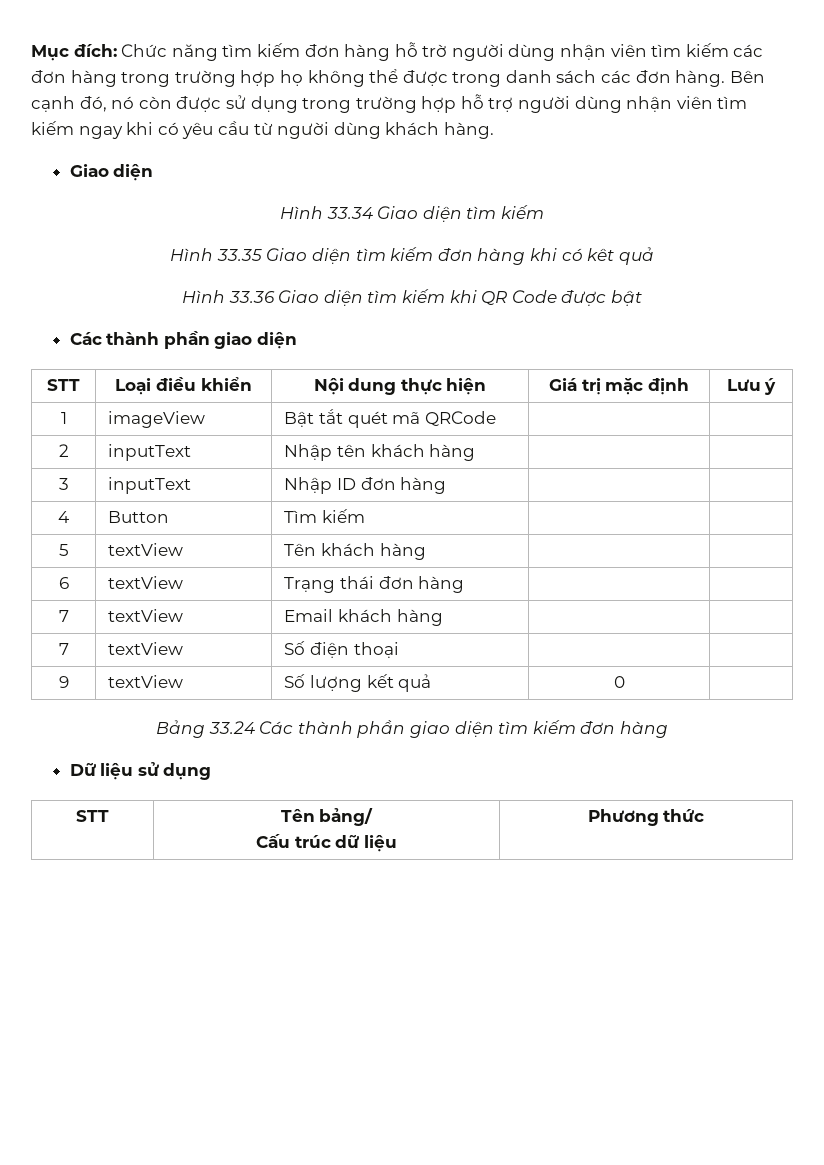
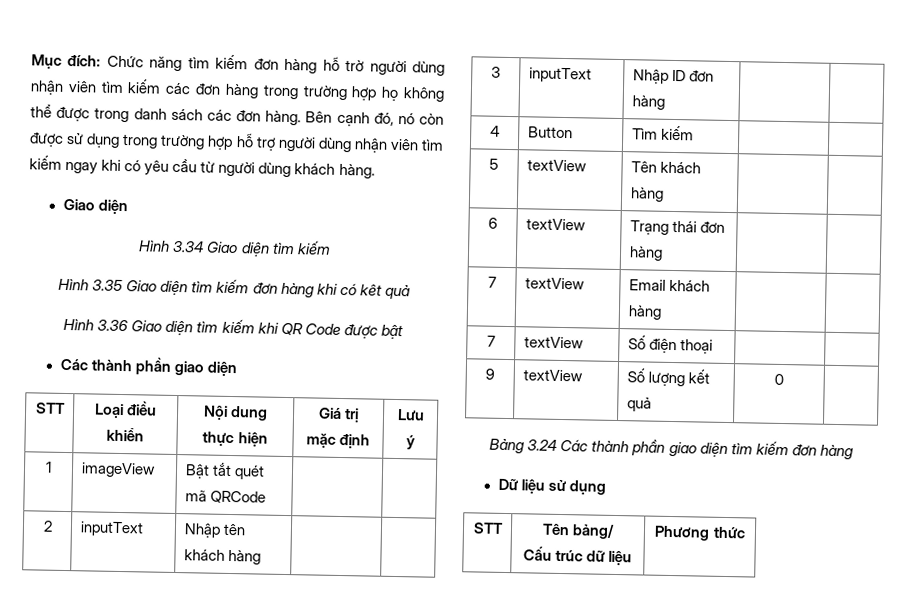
- Hình 33.34 Giao diện tìm kiếm
+ Hình 3.34 Giao diện tìm kiếm
- Hình 33.35 Giao diện tìm kiếm đơn hàng khi có kêt quả
+ Hình 3.35 Giao diện tìm kiếm đơn hàng khi có kêt quả
- Hình 33.36 Giao diện tìm kiếm khi QR Code được bật
+ Hình 3.36 Giao diện tìm kiếm khi QR Code được bật
- Bảng 33.24 Các thành phần giao diện tìm kiếm đơn hàng
+ Bảng 3.24 Các thành phần giao diện tìm kiếm đơn hàng

